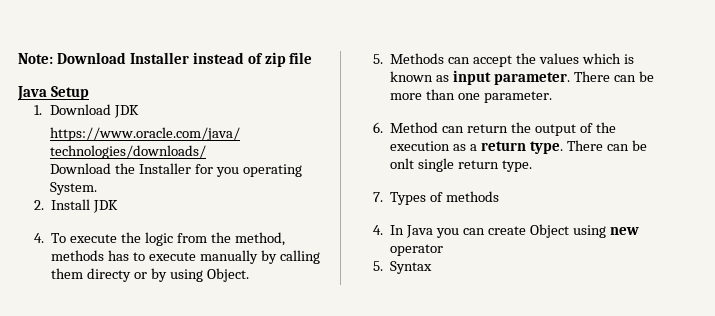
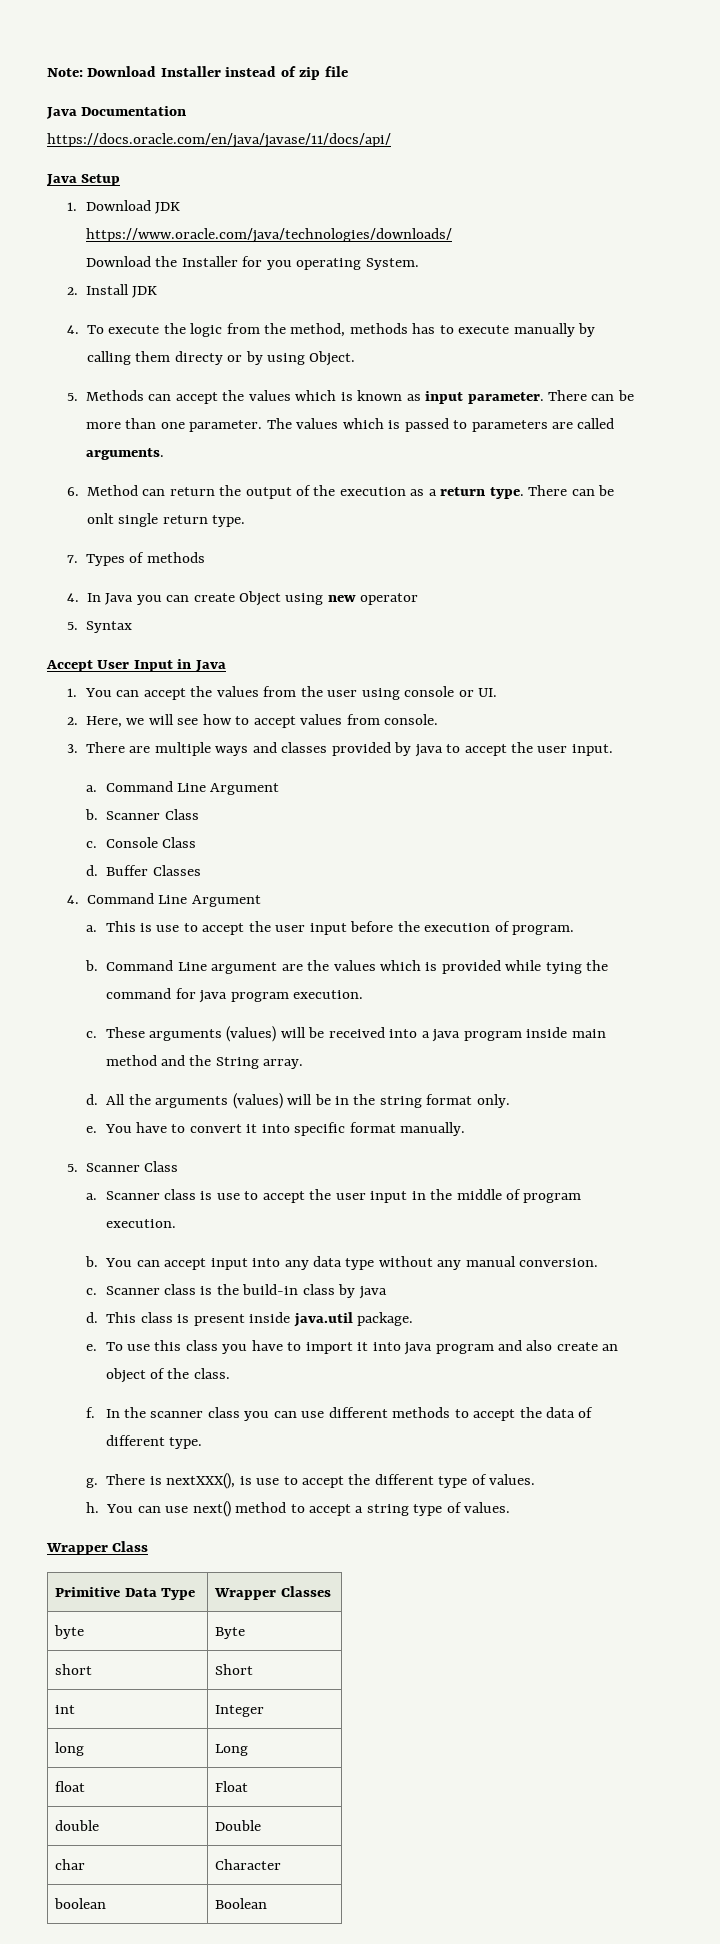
+ Java Documentation
+ https://docs.oracle.com/en/java/javase/11/docs/api/
+ The values which is passed to parameters are called arguments.
+ Accept User Input in Java
+ 1. You can accept the values from the user using console or UI.
+ 2. Here, we will see how to accept values from console.
+ 3. There are multiple ways and classes provided by java to accept the user input.
+ a. Command Line Argument
+ b. Scanner Class
+ c. Console Class
+ d. Buffer Classes
+ 4. Command Line Argument
+ a. This is use to accept the user input before the execution of program.
+ b. Command Line argument are the values which is provided while tying the command for java program execution.
+ c. These arguments (values) will be received into a java program inside main method and the String array.
+ d. All the arguments (values) will be in the string format only.
+ e. You have to convert it into specific format manually.
+ 5. Scanner Class
+ a. Scanner class is use to accept the user input in the middle of program execution.
+ b. You can accept input into any data type without any manual conversion.
+ c. Scanner class is the build-in class by java
+ d. This class is present inside java.util package.
+ e. To use this class you have to import it into java program and also create an object of the class.
+ f. In the scanner class you can use different methods to accept the data of different type.
+ g. There is nextXXX(), is use to accept the different type of values.
+ h. You can use next() method to accept a string type of values.
+ Wrapper Class
+ Primitive Data Type | Wrapper Classes
+ byte | Byte
+ short | Short
+ int | Integer
+ long | Long
+ float | Float
+ double | Double
+ char | Character
+ boolean | Boolean

